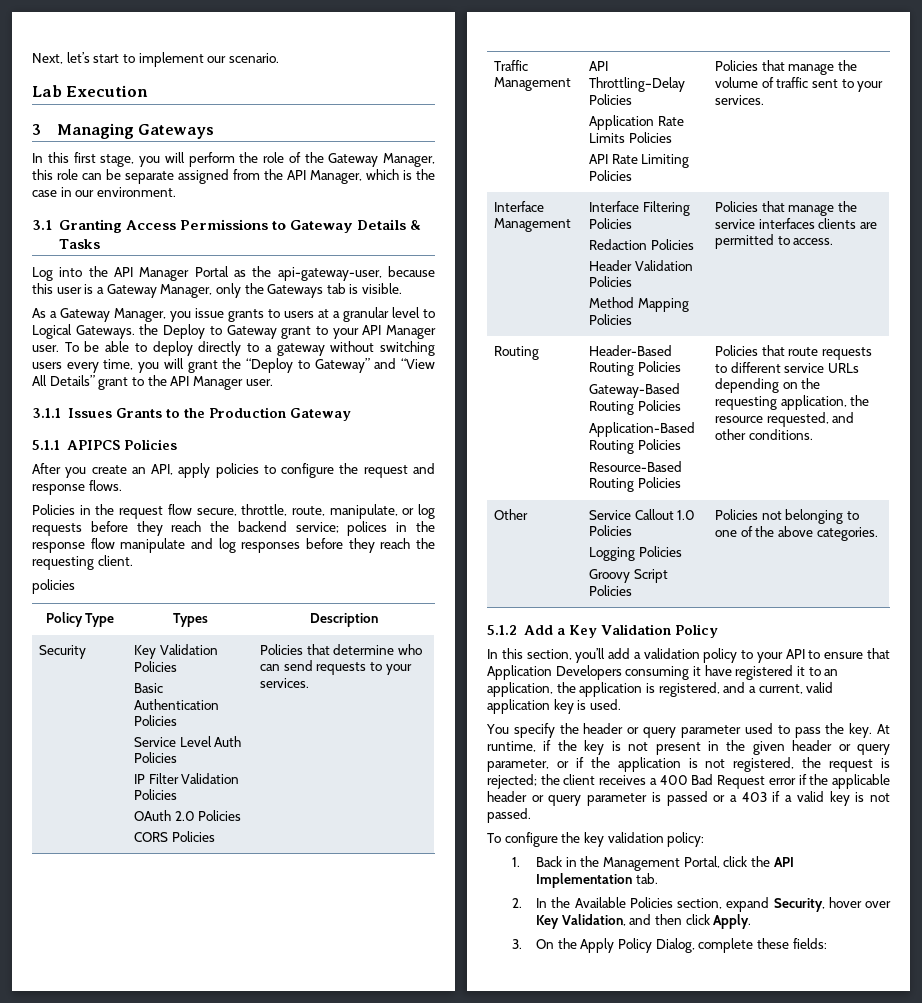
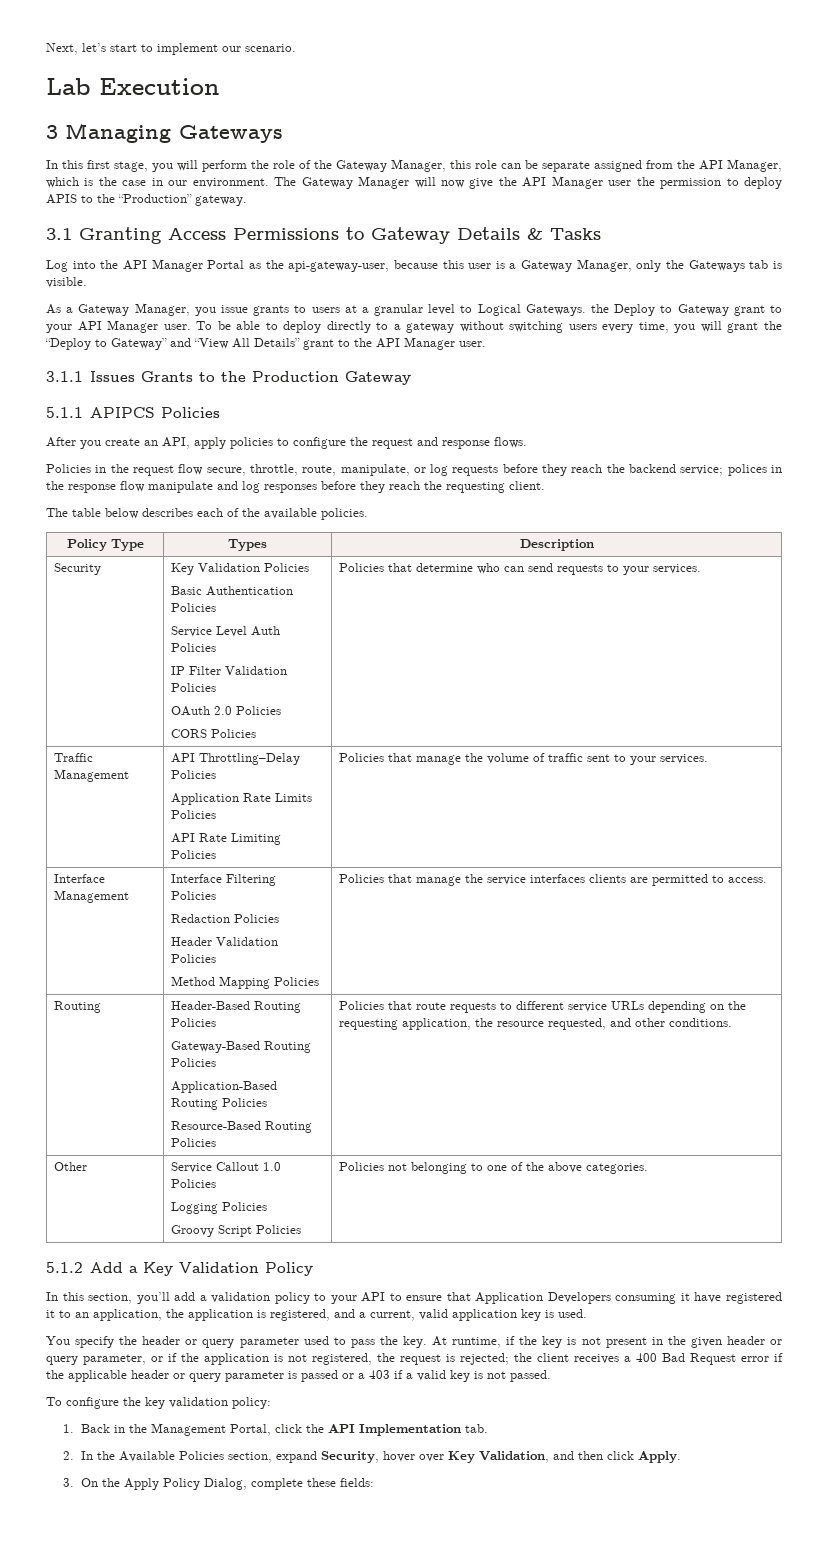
+ The Gateway Manager will now give the API Manager user the permission to deploy APIS to the “Production” gateway.
  Policies in the request flow secure, throttle, route, manipulate, or log requests before they reach the backend service; polices in the response flow manipulate and log responses before they reach the requesting client.
- policies
+ The table below describes each of the available policies.

